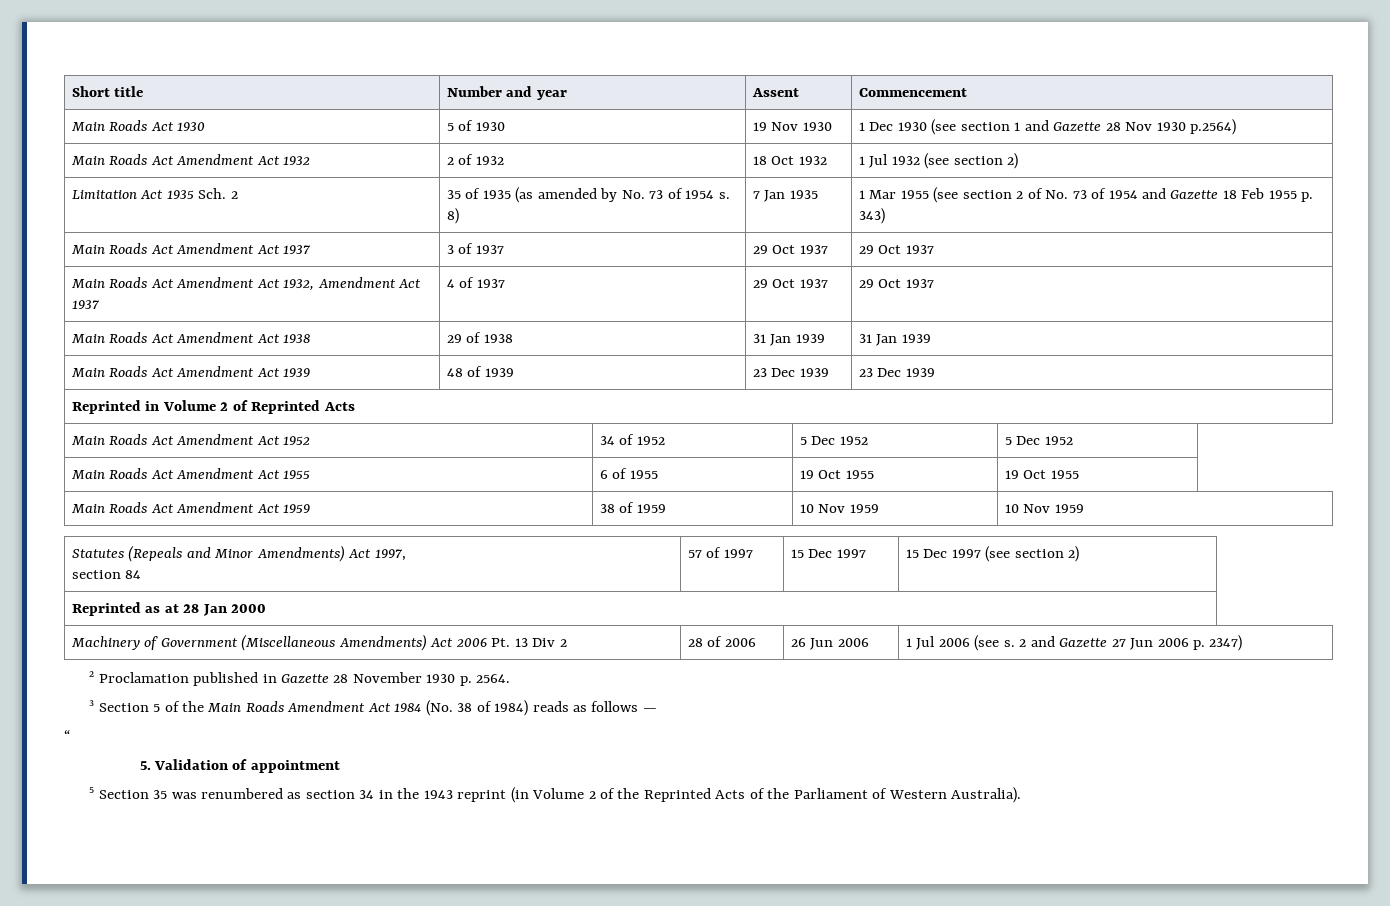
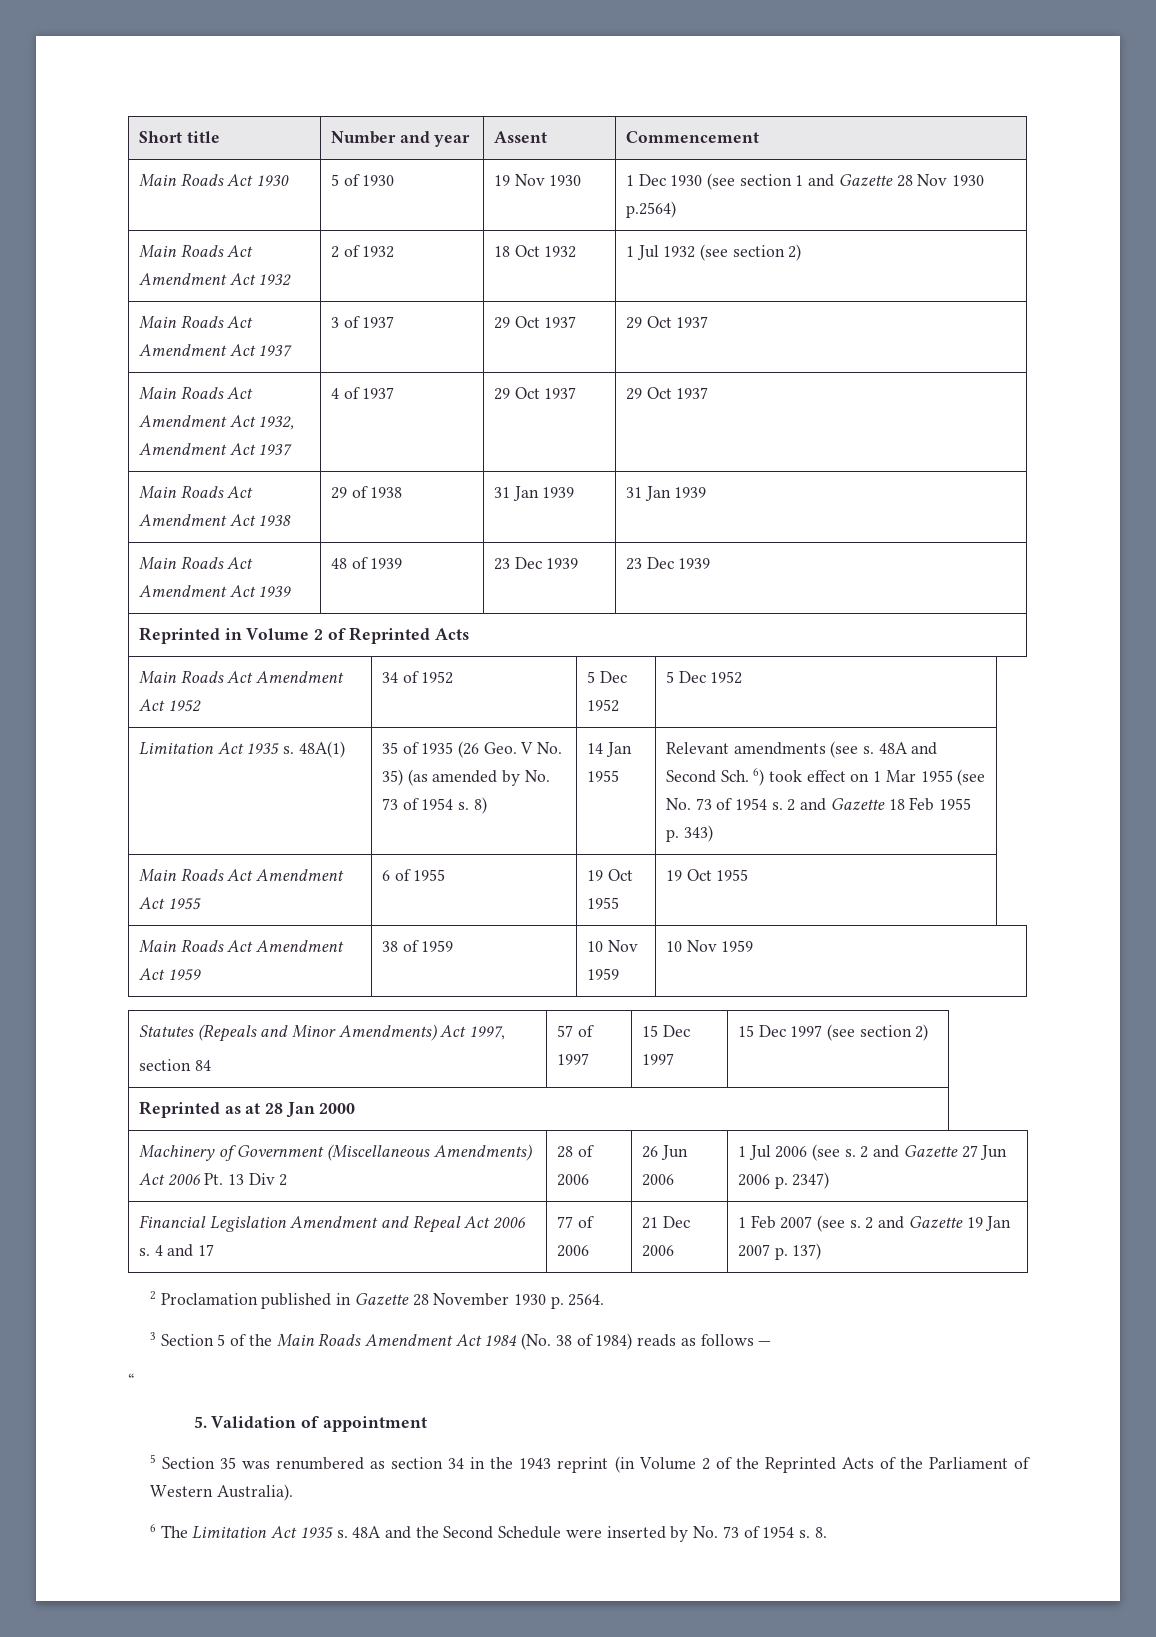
- Limitation Act 1935 Sch. 2 | 35 of 1935 (as amended by No. 73 of 1954 s. 8) | 7 Jan 1935 | 1 Mar 1955 (see section 2 of No. 73 of 1954 and Gazette 18 Feb 1955 p. 343)
+ Limitation Act 1935 s. 48A(1) | 35 of 1935 (26 Geo. V No. 35) (as amended by No. 73 of 1954 s. 8) | 14 Jan 1955 | Relevant amendments (see s. 48A and Second Sch. 6) took effect on 1 Mar 1955 (see No. 73 of 1954 s. 2 and Gazette 18 Feb 1955 p. 343)
+ Financial Legislation Amendment and Repeal Act 2006 s. 4 and 17 | 77 of 2006 | 21 Dec 2006 | 1 Feb 2007 (see s. 2 and Gazette 19 Jan 2007 p. 137)
+ 6 The Limitation Act 1935 s. 48A and the Second Schedule were inserted by No. 73 of 1954 s. 8.

